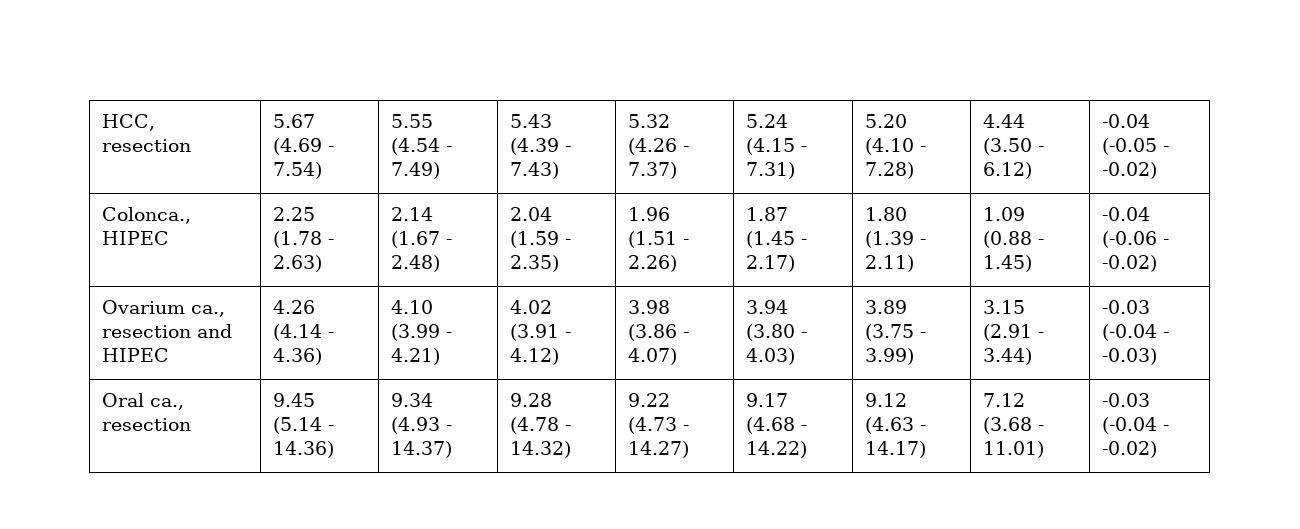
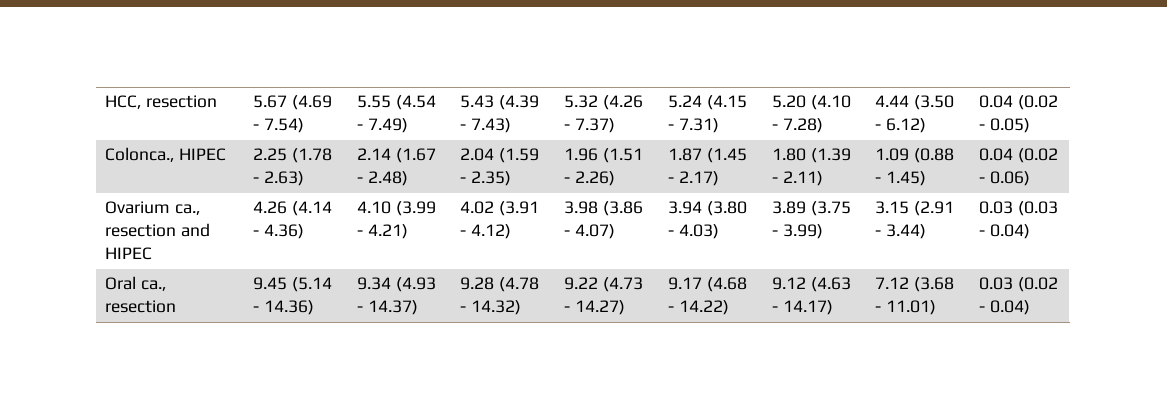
- HCC, resection | 5.67 (4.69 - 7.54) | 5.55 (4.54 - 7.49) | 5.43 (4.39 - 7.43) | 5.32 (4.26 - 7.37) | 5.24 (4.15 - 7.31) | 5.20 (4.10 - 7.28) | 4.44 (3.50 - 6.12) | -0.04 (-0.05 - -0.02)
+ HCC, resection | 5.67 (4.69 - 7.54) | 5.55 (4.54 - 7.49) | 5.43 (4.39 - 7.43) | 5.32 (4.26 - 7.37) | 5.24 (4.15 - 7.31) | 5.20 (4.10 - 7.28) | 4.44 (3.50 - 6.12) | 0.04 (0.02 - 0.05)
- Colonca., HIPEC | 2.25 (1.78 - 2.63) | 2.14 (1.67 - 2.48) | 2.04 (1.59 - 2.35) | 1.96 (1.51 - 2.26) | 1.87 (1.45 - 2.17) | 1.80 (1.39 - 2.11) | 1.09 (0.88 - 1.45) | -0.04 (-0.06 - -0.02)
+ Colonca., HIPEC | 2.25 (1.78 - 2.63) | 2.14 (1.67 - 2.48) | 2.04 (1.59 - 2.35) | 1.96 (1.51 - 2.26) | 1.87 (1.45 - 2.17) | 1.80 (1.39 - 2.11) | 1.09 (0.88 - 1.45) | 0.04 (0.02 - 0.06)
- Ovarium ca., resection and HIPEC | 4.26 (4.14 - 4.36) | 4.10 (3.99 - 4.21) | 4.02 (3.91 - 4.12) | 3.98 (3.86 - 4.07) | 3.94 (3.80 - 4.03) | 3.89 (3.75 - 3.99) | 3.15 (2.91 - 3.44) | -0.03 (-0.04 - -0.03)
+ Ovarium ca., resection and HIPEC | 4.26 (4.14 - 4.36) | 4.10 (3.99 - 4.21) | 4.02 (3.91 - 4.12) | 3.98 (3.86 - 4.07) | 3.94 (3.80 - 4.03) | 3.89 (3.75 - 3.99) | 3.15 (2.91 - 3.44) | 0.03 (0.03 - 0.04)
- Oral ca., resection | 9.45 (5.14 - 14.36) | 9.34 (4.93 - 14.37) | 9.28 (4.78 - 14.32) | 9.22 (4.73 - 14.27) | 9.17 (4.68 - 14.22) | 9.12 (4.63 - 14.17) | 7.12 (3.68 - 11.01) | -0.03 (-0.04 - -0.02)
+ Oral ca., resection | 9.45 (5.14 - 14.36) | 9.34 (4.93 - 14.37) | 9.28 (4.78 - 14.32) | 9.22 (4.73 - 14.27) | 9.17 (4.68 - 14.22) | 9.12 (4.63 - 14.17) | 7.12 (3.68 - 11.01) | 0.03 (0.02 - 0.04)

